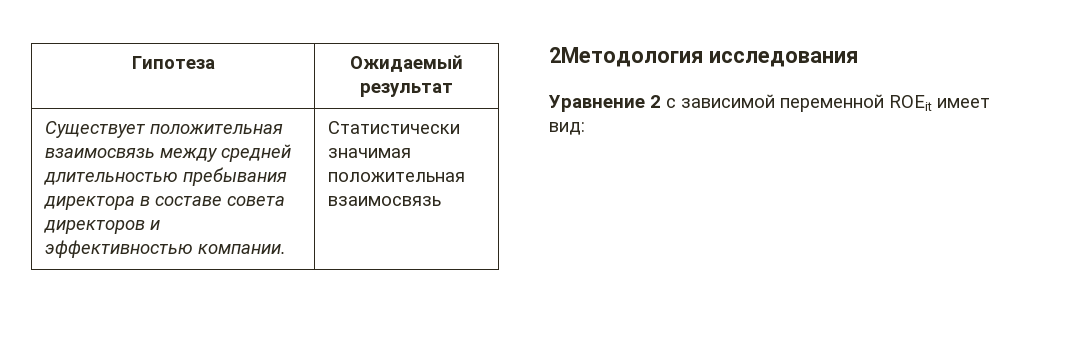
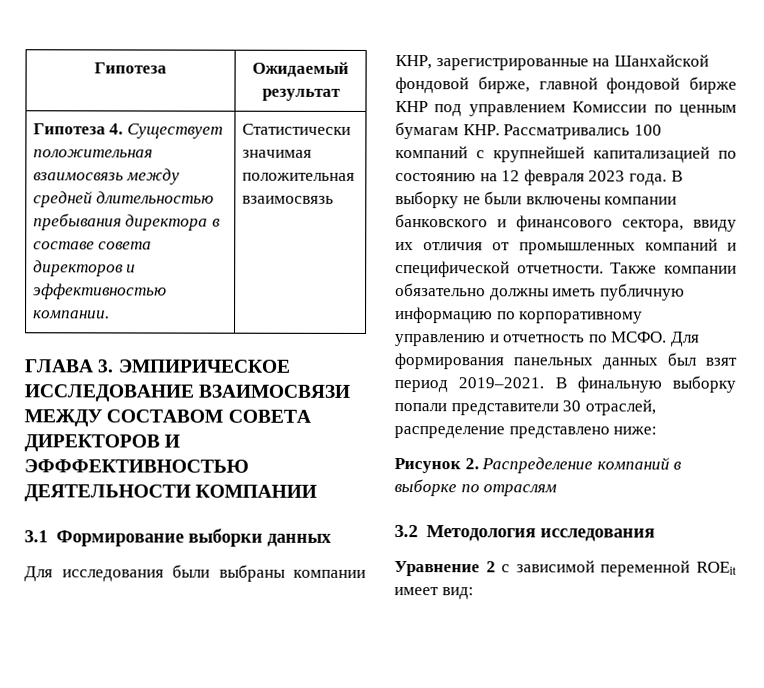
- Существует положительная взаимосвязь между средней длительностью пребывания директора в составе совета директоров и эффективностью компании. | Статистически значимая положительная взаимосвязь
+ Гипотеза 4. Существует положительная взаимосвязь между средней длительностью пребывания директора в составе совета директоров и эффективностью компании. | Статистически значимая положительная взаимосвязь
- 2Методология исследования
+ ГЛАВА 3. ЭМПИРИЧЕСКОЕ ИССЛЕДОВАНИЕ ВЗАИМОСВЯЗИ МЕЖДУ СОСТАВОМ СОВЕТА ДИРЕКТОРОВ И ЭФФФЕКТИВНОСТЬЮ ДЕЯТЕЛЬНОСТИ КОМПАНИИ
+ 3.1 Формирование выборки данных
+ Для исследования были выбраны компании КНР, зарегистрированные на Шанхайской фондовой бирже, главной фондовой бирже КНР под управлением Комиссии по ценным бумагам КНР. Рассматривались 100 компаний с крупнейшей капитализацией по состоянию на 12 февраля 2023 года. В выборку не были включены компании банковского и финансового сектора, ввиду их отличия от промышленных компаний и специфической отчетности. Также компании обязательно должны иметь публичную информацию по корпоративному управлению и отчетность по МСФО. Для формирования панельных данных был взят период 2019–2021. В финальную выборку попали представители 30 отраслей, распределение представлено ниже:
+ Рисунок 2. Распределение компаний в выборке по отраслям
+ 3.2 Методология исследования

